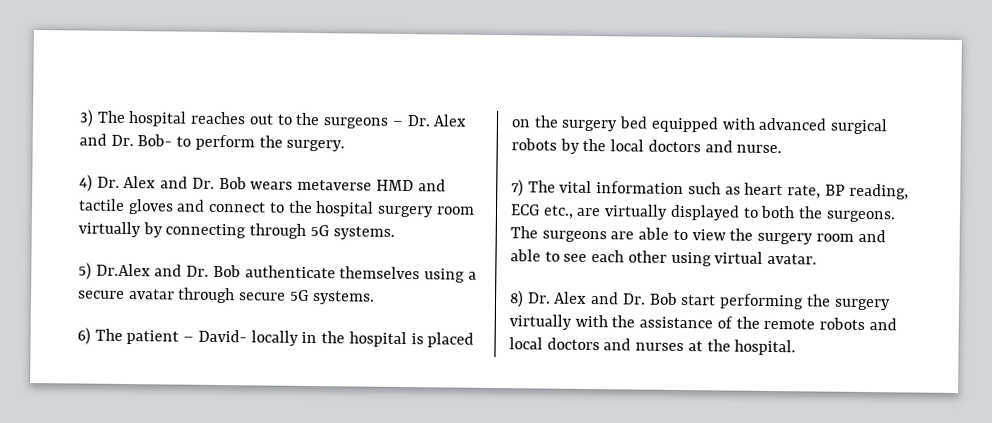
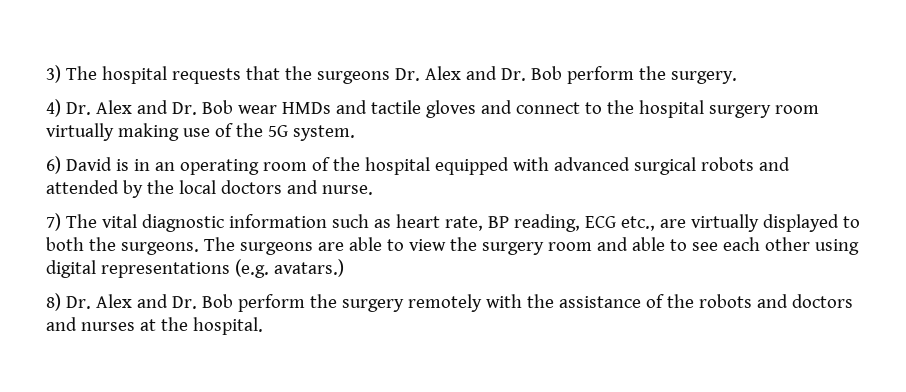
- 3) The hospital reaches out to the surgeons – Dr. Alex and Dr. Bob- to perform the surgery.
+ 3) The hospital requests that the surgeons Dr. Alex and Dr. Bob perform the surgery.
- 4) Dr. Alex and Dr. Bob wears metaverse HMD and tactile gloves and connect to the hospital surgery room virtually by connecting through 5G systems.
- 5) Dr.Alex and Dr. Bob authenticate themselves using a secure avatar through secure 5G systems.
- 6) The patient – David- locally in the hospital is placed on the surgery bed equipped with advanced surgical robots by the local doctors and nurse.
+ 4) Dr. Alex and Dr. Bob wear HMDs and tactile gloves and connect to the hospital surgery room virtually making use of the 5G system.
+ 6) David is in an operating room of the hospital equipped with advanced surgical robots and attended by the local doctors and nurse.
- 7) The vital information such as heart rate, BP reading, ECG etc., are virtually displayed to both the surgeons.
+ 7) The vital diagnostic information such as heart rate, BP reading, ECG etc., are virtually displayed to both the surgeons.
- The surgeons are able to view the surgery room and able to see each other using virtual avatar.
+ The surgeons are able to view the surgery room and able to see each other using digital representations (e.g. avatars.)
- 8) Dr. Alex and Dr. Bob start performing the surgery virtually with the assistance of the remote robots and local doctors and nurses at the hospital.
+ 8) Dr. Alex and Dr. Bob perform the surgery remotely with the assistance of the robots and doctors and nurses at the hospital.

